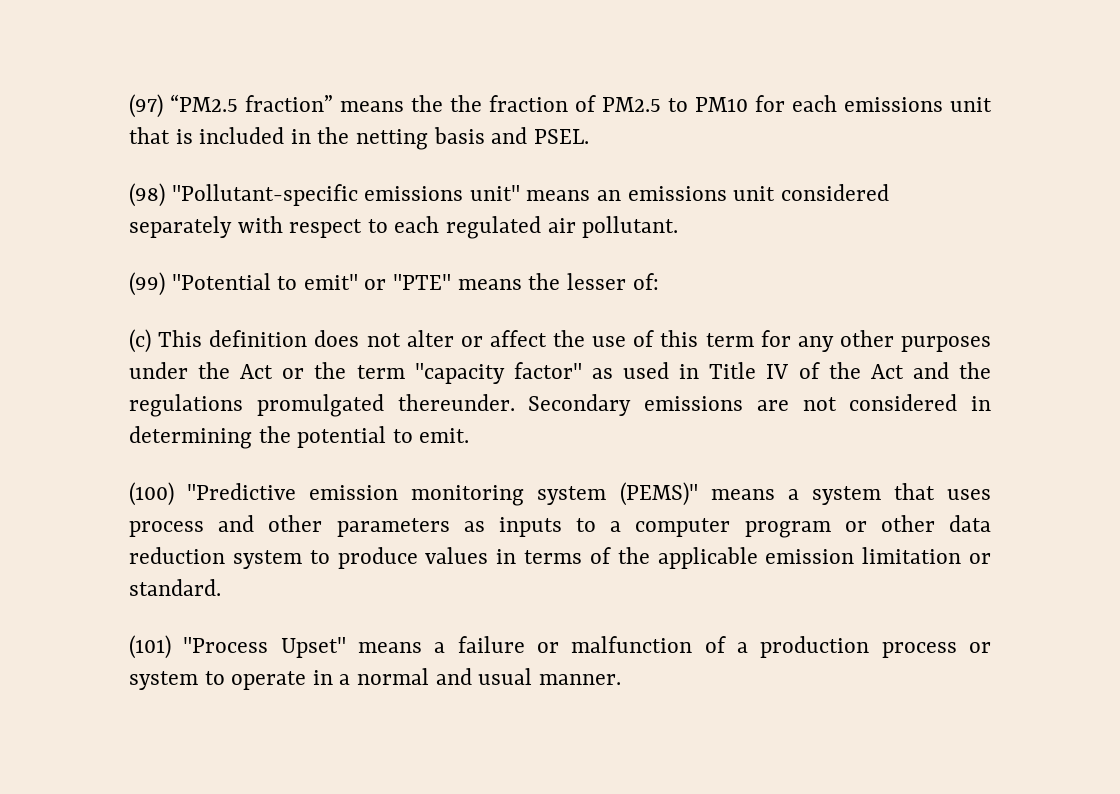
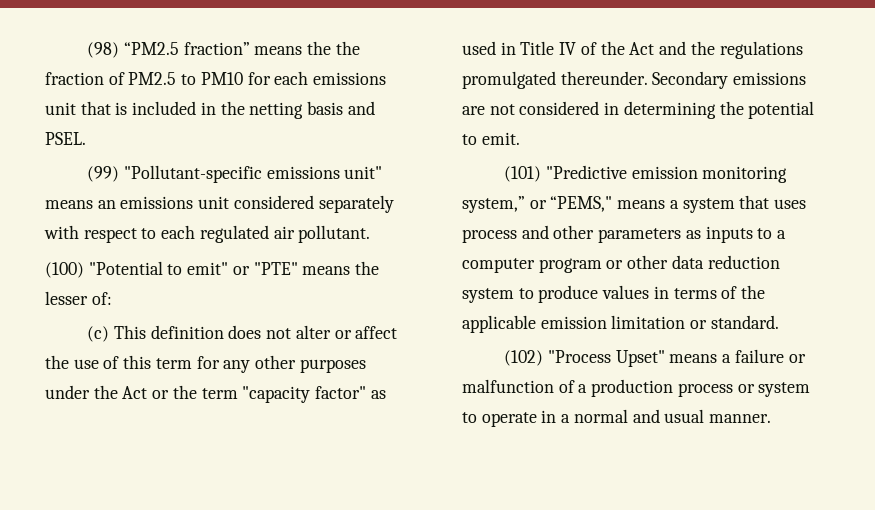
- (97) “PM2.5 fraction” means the the fraction of PM2.5 to PM10 for each emissions unit that is included in the netting basis and PSEL.
+ (98) “PM2.5 fraction” means the the fraction of PM2.5 to PM10 for each emissions unit that is included in the netting basis and PSEL.
- (98) "Pollutant-specific emissions unit" means an emissions unit considered separately with respect to each regulated air pollutant.
+ (99) "Pollutant-specific emissions unit" means an emissions unit considered separately with respect to each regulated air pollutant.
- (99) "Potential to emit" or "PTE" means the lesser of:
+ (100) "Potential to emit" or "PTE" means the lesser of:
- (100) "Predictive emission monitoring system (PEMS)" means a system that uses process and other parameters as inputs to a computer program or other data reduction system to produce values in terms of the applicable emission limitation or standard.
+ (101) "Predictive emission monitoring system,” or “PEMS," means a system that uses process and other parameters as inputs to a computer program or other data reduction system to produce values in terms of the applicable emission limitation or standard.
- (101) "Process Upset" means a failure or malfunction of a production process or system to operate in a normal and usual manner.
+ (102) "Process Upset" means a failure or malfunction of a production process or system to operate in a normal and usual manner.

